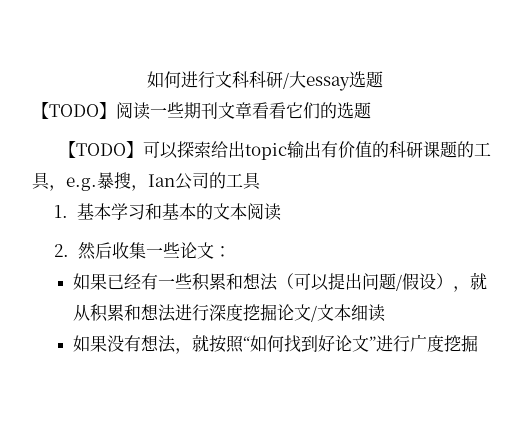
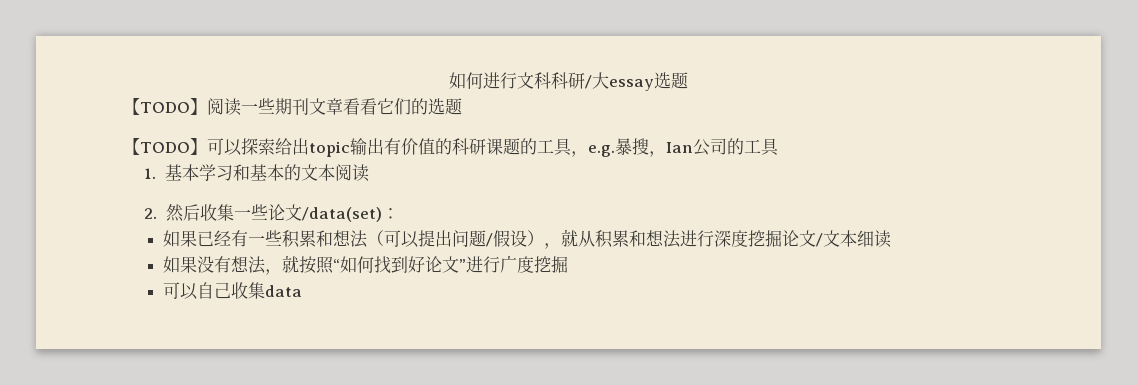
- 2.然后收集一些论文：
+ 2.然后收集一些论文/data(set)：
+ 可以自己收集data

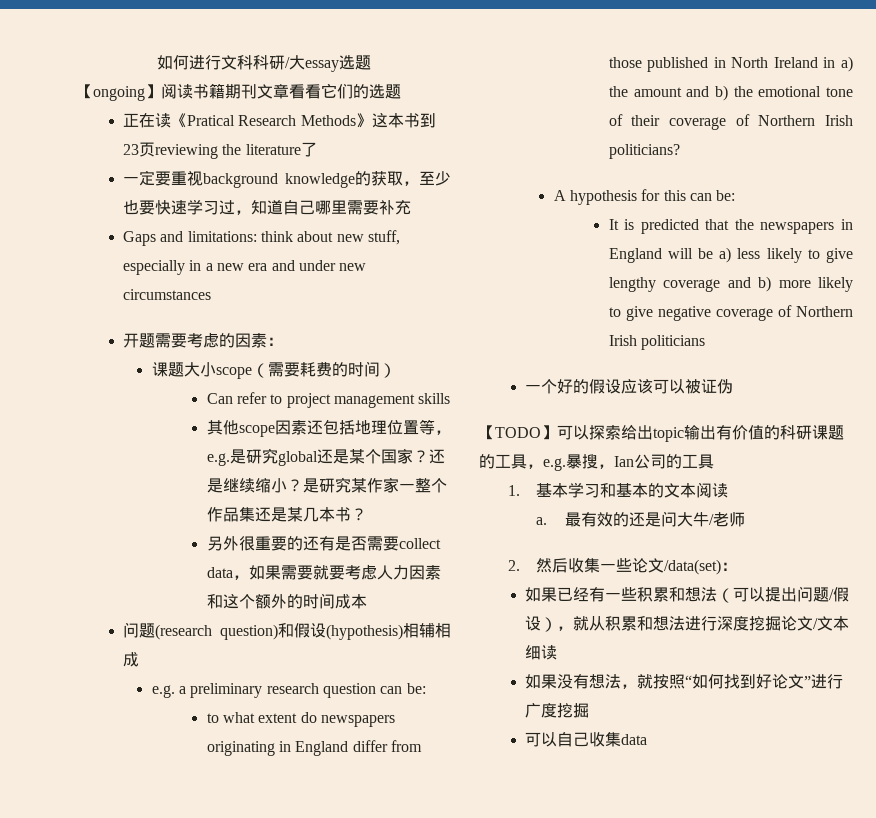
- 【TODO】阅读一些期刊文章看看它们的选题
+ 【ongoing】阅读书籍期刊文章看看它们的选题
+ 正在读《Pratical Research Methods》这本书到23页reviewing the literature了
+ 一定要重视background knowledge的获取，至少也要快速学习过，知道自己哪里需要补充
+ Gaps and limitations: think about new stuff, especially in a new era and under new circumstances
+ 开题需要考虑的因素：
+ 课题大小scope（需要耗费的时间）
+ Can refer to project management skills
+ 其他scope因素还包括地理位置等，e.g.是研究global还是某个国家？还是继续缩小？是研究某作家一整个作品集还是某几本书？
+ 另外很重要的还有是否需要collect data，如果需要就要考虑人力因素和这个额外的时间成本
+ 问题(research question)和假设(hypothesis)相辅相成
+ e.g. a preliminary research question can be:
+ to what extent do newspapers originating in England differ from those published in North Ireland in a) the amount and b) the emotional tone of their coverage of Northern Irish politicians?
+ A hypothesis for this can be:
+ It is predicted that the newspapers in England will be a) less likely to give lengthy coverage and b) more likely to give negative coverage of Northern Irish politicians
+ 一个好的假设应该可以被证伪
+ a.最有效的还是问大牛/老师

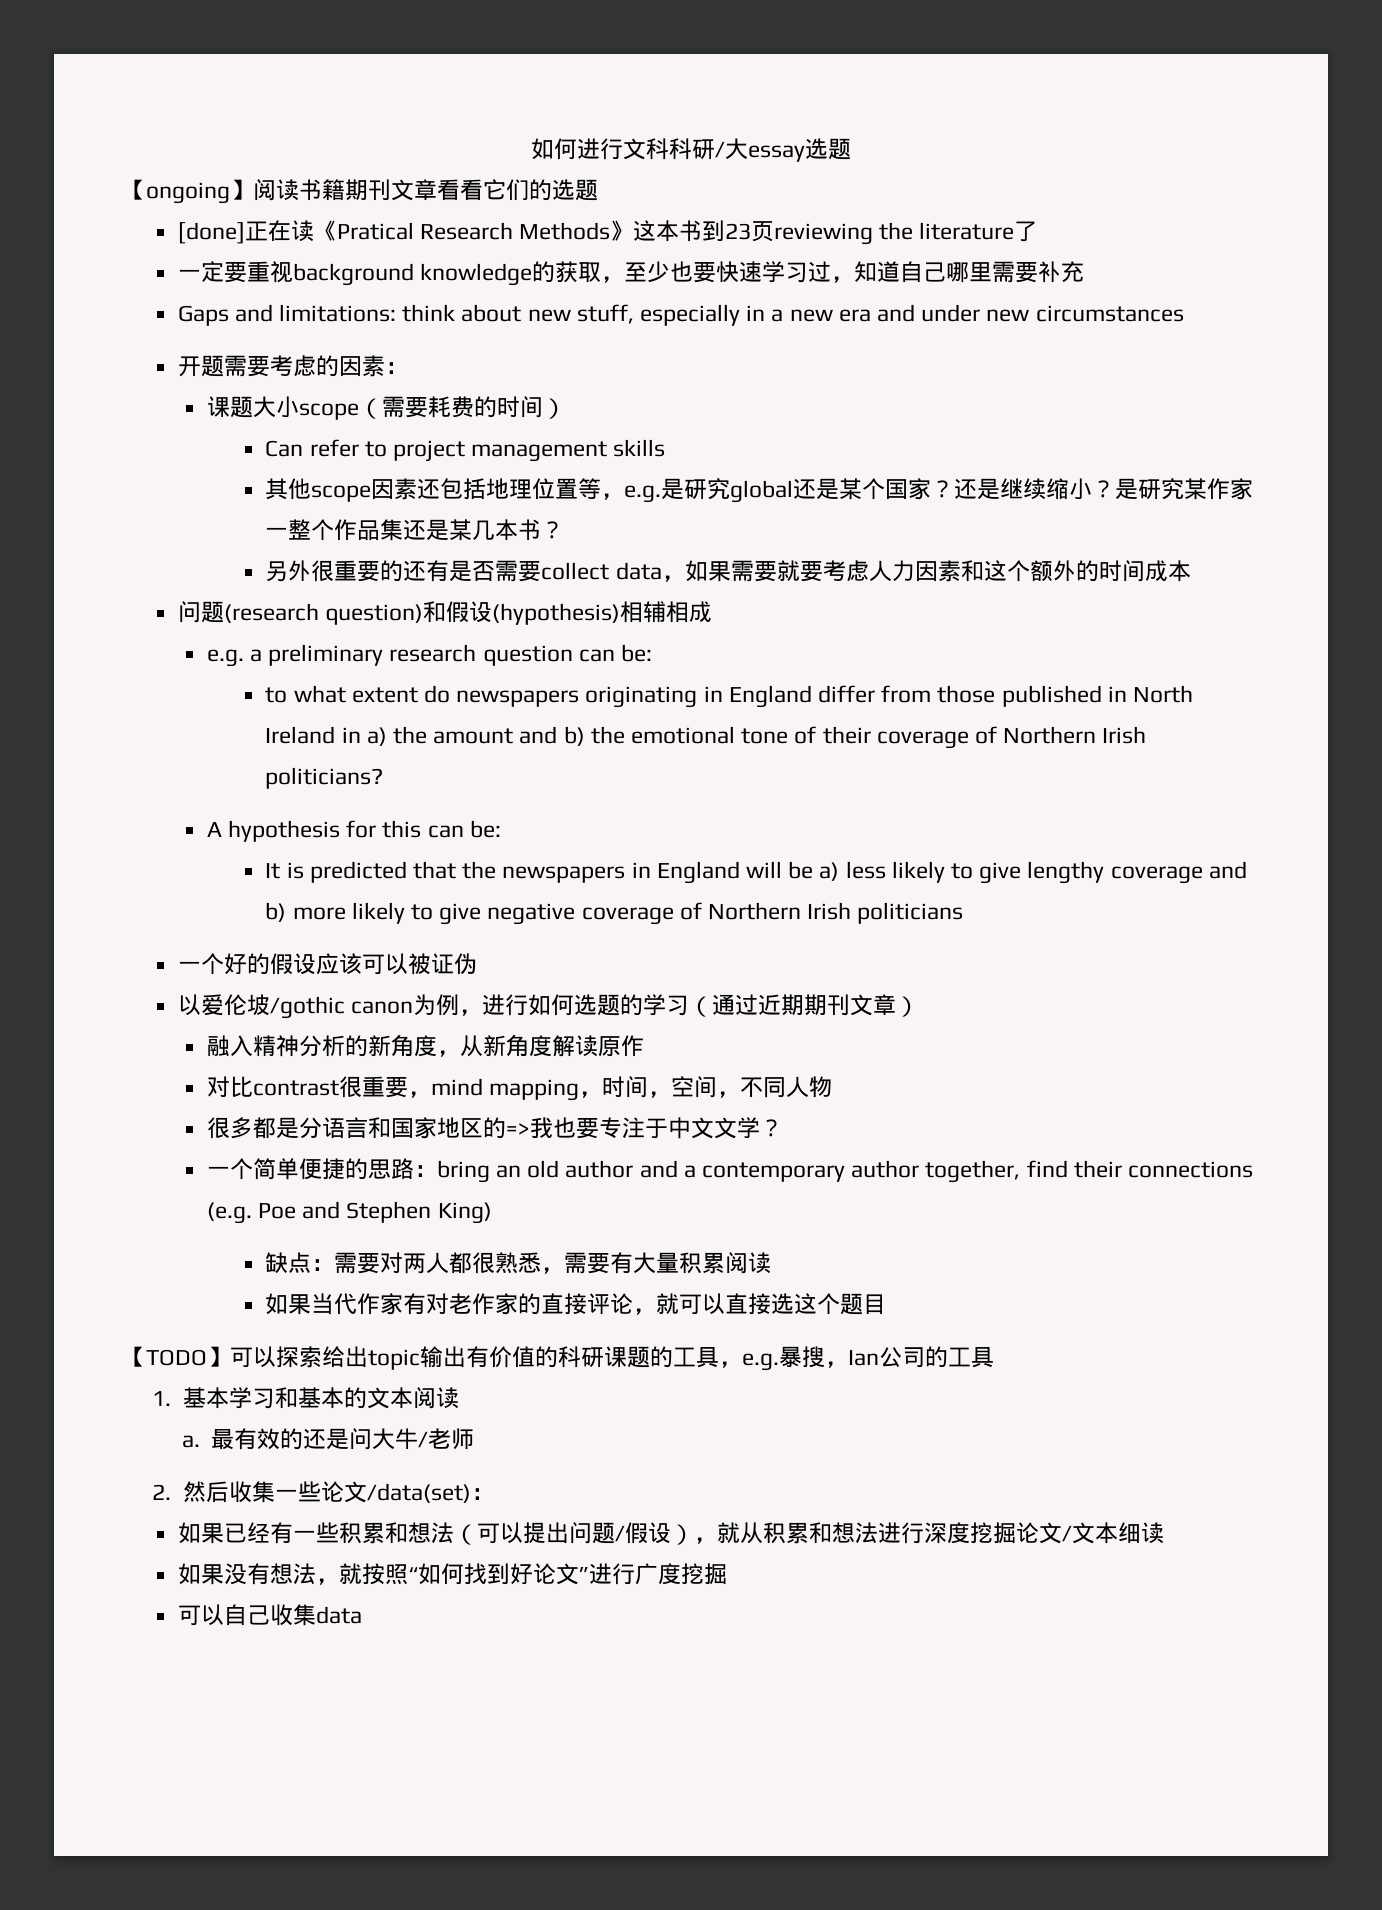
- 正在读《Pratical Research Methods》这本书到23页reviewing the literature了
+ [done]正在读《Pratical Research Methods》这本书到23页reviewing the literature了
+ 以爱伦坡/gothic canon为例，进行如何选题的学习（通过近期期刊文章）
+ 融入精神分析的新角度，从新角度解读原作
+ 对比contrast很重要，mind mapping，时间，空间，不同人物
+ 很多都是分语言和国家地区的=>我也要专注于中文文学？
+ 一个简单便捷的思路：bring an old author and a contemporary author together, find their connections (e.g. Poe and Stephen King)
+ 缺点：需要对两人都很熟悉，需要有大量积累阅读
+ 如果当代作家有对老作家的直接评论，就可以直接选这个题目

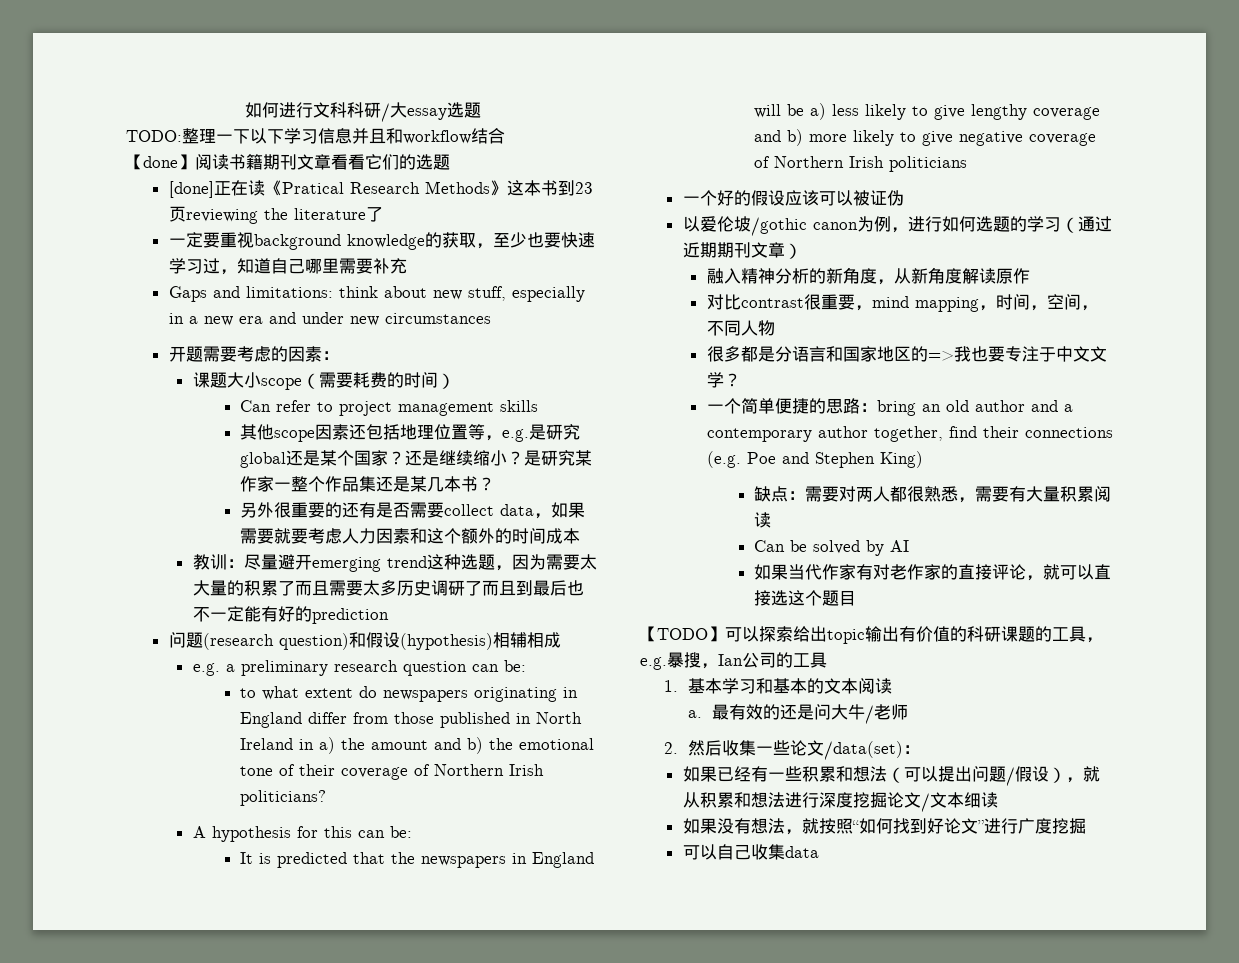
- 【ongoing】阅读书籍期刊文章看看它们的选题
+ TODO:整理一下以下学习信息并且和workflow结合
+ 【done】阅读书籍期刊文章看看它们的选题
+ 教训：尽量避开emerging trend这种选题，因为需要太大量的积累了而且需要太多历史调研了而且到最后也不一定能有好的prediction
+ Can be solved by AI

